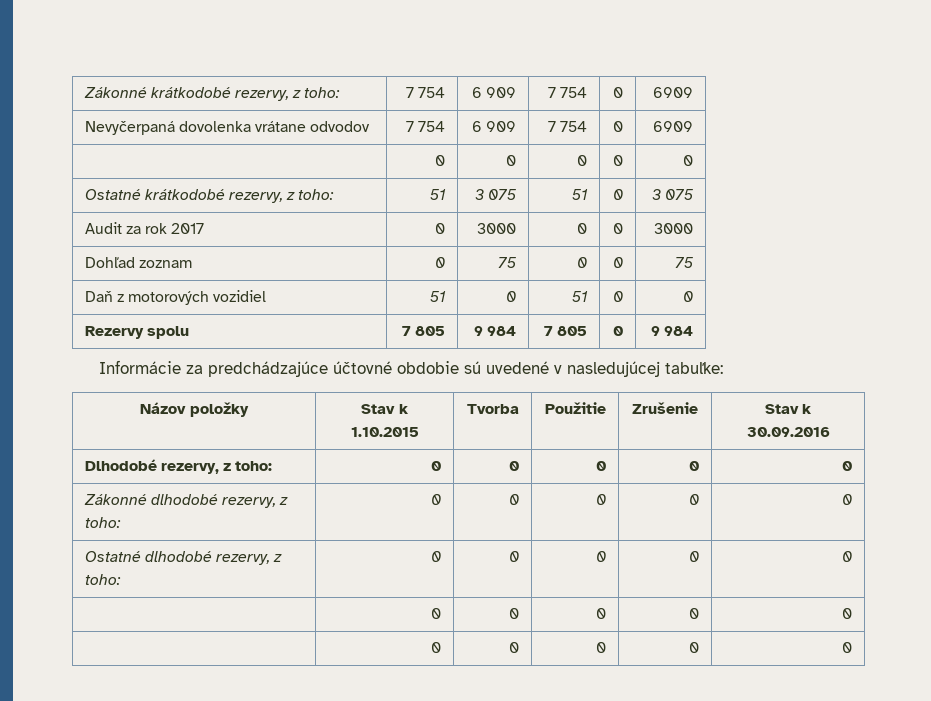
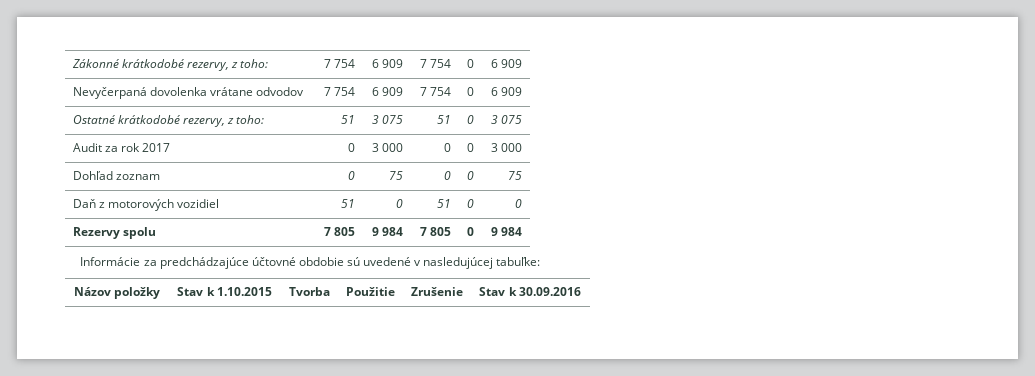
- Zákonné krátkodobé rezervy, z toho: | 7 754 | 6 909 | 7 754 | 0 | 6909
+ Zákonné krátkodobé rezervy, z toho: | 7 754 | 6 909 | 7 754 | 0 | 6 909
- Nevyčerpaná dovolenka vrátane odvodov | 7 754 | 6 909 | 7 754 | 0 | 6909
- | 0 | 0 | 0 | 0 | 0
+ Nevyčerpaná dovolenka vrátane odvodov | 7 754 | 6 909 | 7 754 | 0 | 6 909
- Audit za rok 2017 | 0 | 3000 | 0 | 0 | 3000
+ Audit za rok 2017 | 0 | 3 000 | 0 | 0 | 3 000
- Dlhodobé rezervy, z toho: | 0 | 0 | 0 | 0 | 0
- Zákonné dlhodobé rezervy, z toho: | 0 | 0 | 0 | 0 | 0
- Ostatné dlhodobé rezervy, z toho: | 0 | 0 | 0 | 0 | 0
- | 0 | 0 | 0 | 0 | 0
- | 0 | 0 | 0 | 0 | 0

